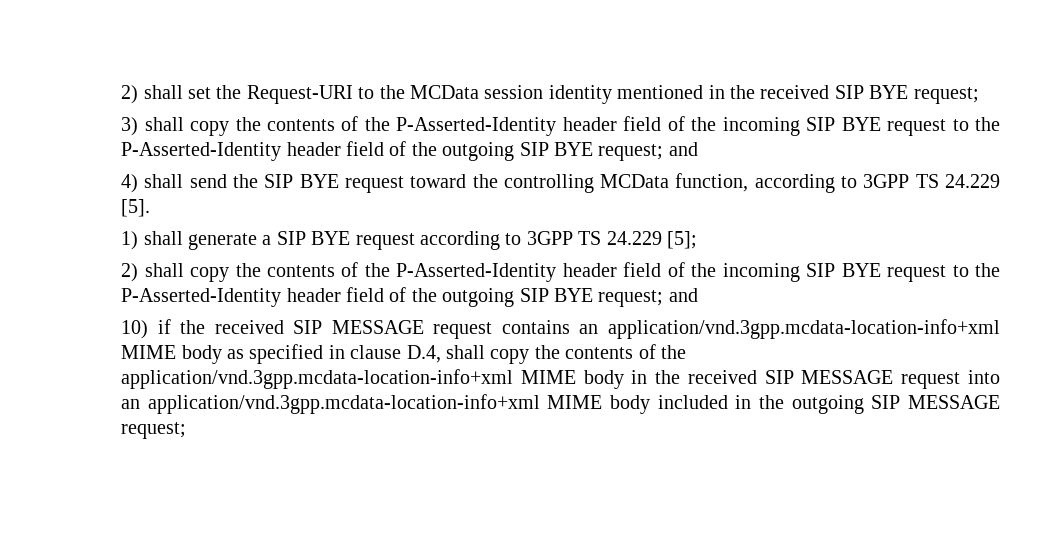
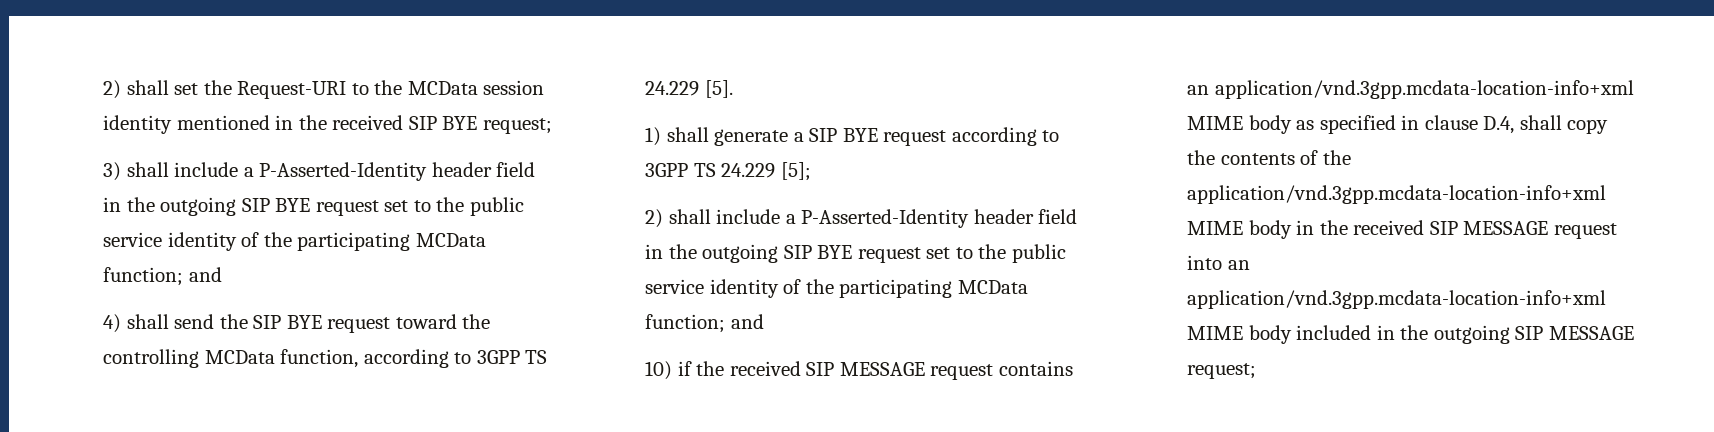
- 3) shall copy the contents of the P-Asserted-Identity header field of the incoming SIP BYE request to the P-Asserted-Identity header field of the outgoing SIP BYE request; and
+ 3) shall include a P-Asserted-Identity header field in the outgoing SIP BYE request set to the public service identity of the participating MCData function; and
- 2) shall copy the contents of the P-Asserted-Identity header field of the incoming SIP BYE request to the P-Asserted-Identity header field of the outgoing SIP BYE request; and
+ 2) shall include a P-Asserted-Identity header field in the outgoing SIP BYE request set to the public service identity of the participating MCData function; and

